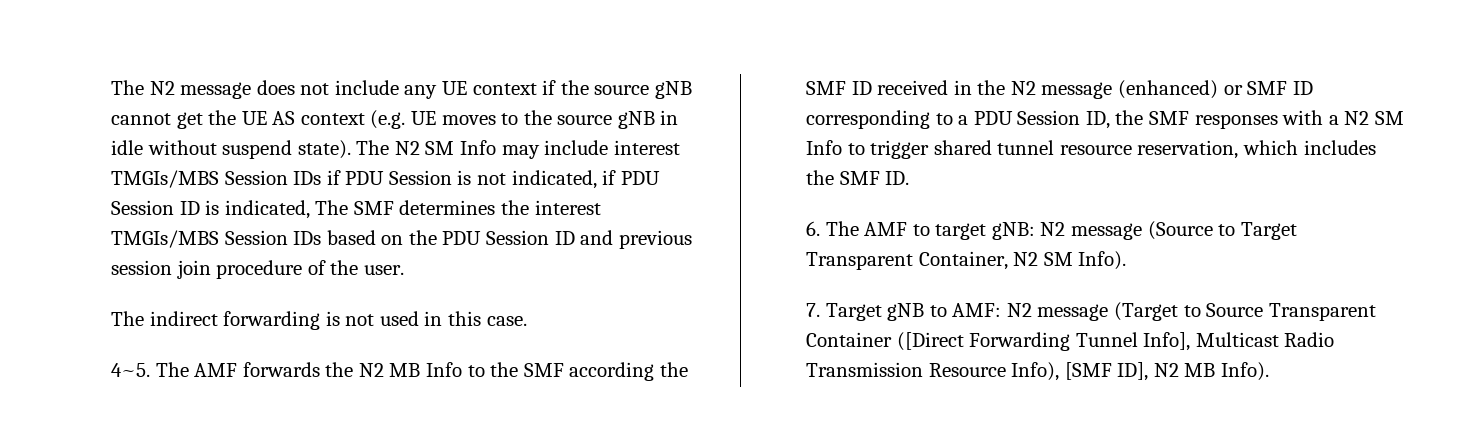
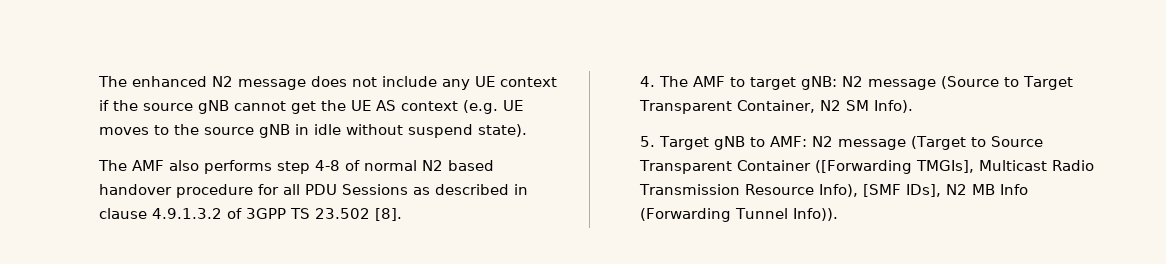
- The N2 message does not include any UE context if the source gNB cannot get the UE AS context (e.g. UE moves to the source gNB in idle without suspend state). The N2 SM Info may include interest TMGIs/MBS Session IDs if PDU Session is not indicated, if PDU Session ID is indicated, The SMF determines the interest TMGIs/MBS Session IDs based on the PDU Session ID and previous session join procedure of the user.
- The indirect forwarding is not used in this case.
- 4~5. The AMF forwards the N2 MB Info to the SMF according the SMF ID received in the N2 message (enhanced) or SMF ID corresponding to a PDU Session ID, the SMF responses with a N2 SM Info to trigger shared tunnel resource reservation, which includes the SMF ID.
- 6. The AMF to target gNB: N2 message (Source to Target Transparent Container, N2 SM Info).
+ The enhanced N2 message does not include any UE context if the source gNB cannot get the UE AS context (e.g. UE moves to the source gNB in idle without suspend state).
+ The AMF also performs step 4-8 of normal N2 based handover procedure for all PDU Sessions as described in clause 4.9.1.3.2 of 3GPP TS 23.502 [8].
+ 4. The AMF to target gNB: N2 message (Source to Target Transparent Container, N2 SM Info).
- 7. Target gNB to AMF: N2 message (Target to Source Transparent Container ([Direct Forwarding Tunnel Info], Multicast Radio Transmission Resource Info), [SMF ID], N2 MB Info).
+ 5. Target gNB to AMF: N2 message (Target to Source Transparent Container ([Forwarding TMGIs], Multicast Radio Transmission Resource Info), [SMF IDs], N2 MB Info (Forwarding Tunnel Info)).

